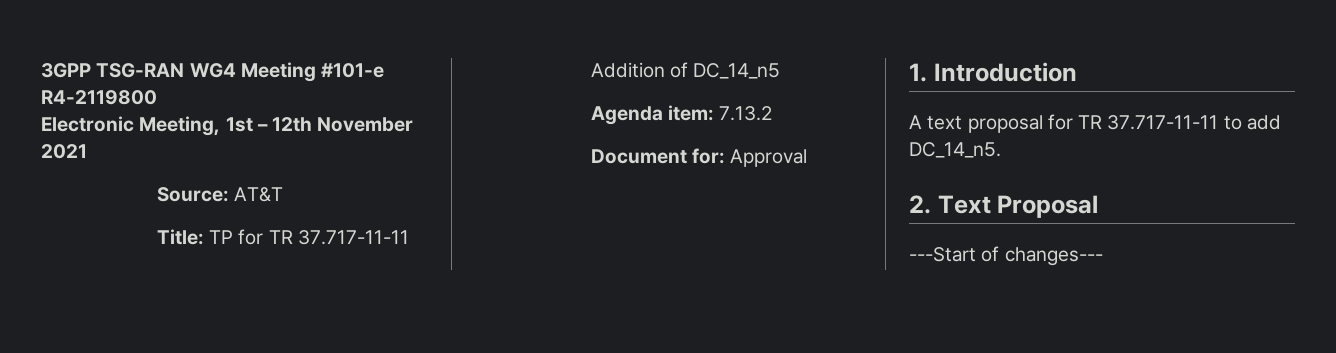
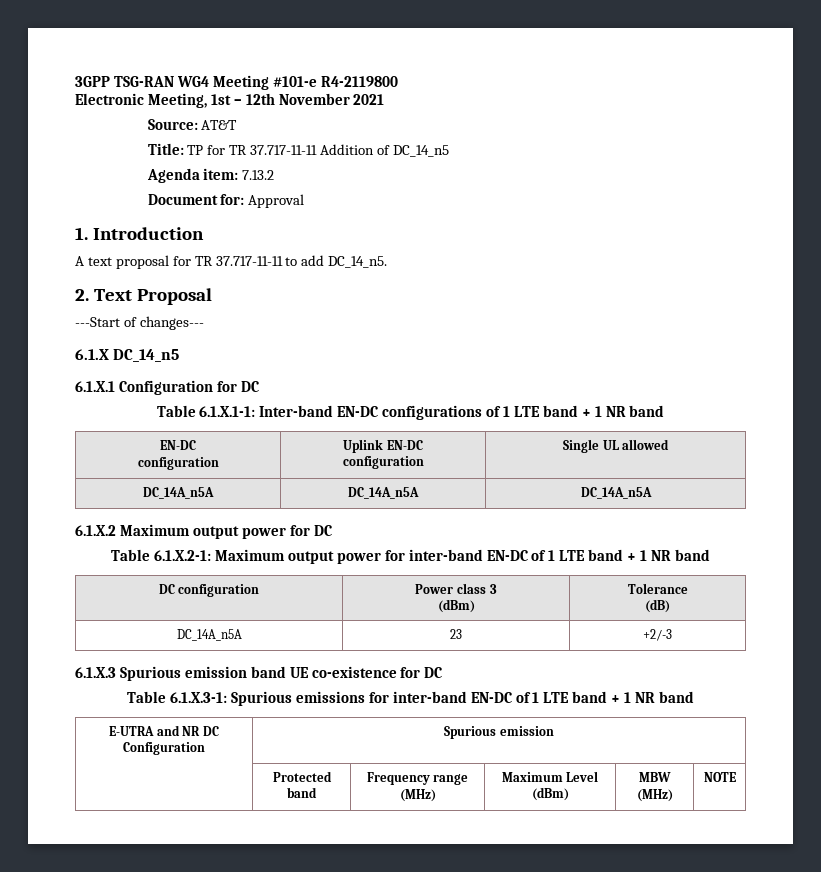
+ 6.1.X DC_14_n5
+ 6.1.X.1 Configuration for DC
+ Table 6.1.X.1-1: Inter-band EN-DC configurations of 1 LTE band + 1 NR band
+ EN-DC
+ configuration | Uplink EN-DC
+ configuration | Single UL allowed
+ DC_14A_n5A | DC_14A_n5A | DC_14A_n5A
+ 6.1.X.2 Maximum output power for DC
+ Table 6.1.X.2-1: Maximum output power for inter-band EN-DC of 1 LTE band + 1 NR band
+ DC configuration | Power class 3
+ (dBm) | Tolerance
+ (dB)
+ DC_14A_n5A | 23 | +2/-3
+ 6.1.X.3 Spurious emission band UE co-existence for DC
+ Table 6.1.X.3-1: Spurious emissions for inter-band EN-DC of 1 LTE band + 1 NR band
+ E-UTRA and NR DC Configuration | Spurious emission
+ | Protected band | Frequency range (MHz) | Maximum Level (dBm) | MBW (MHz) | NOTE

